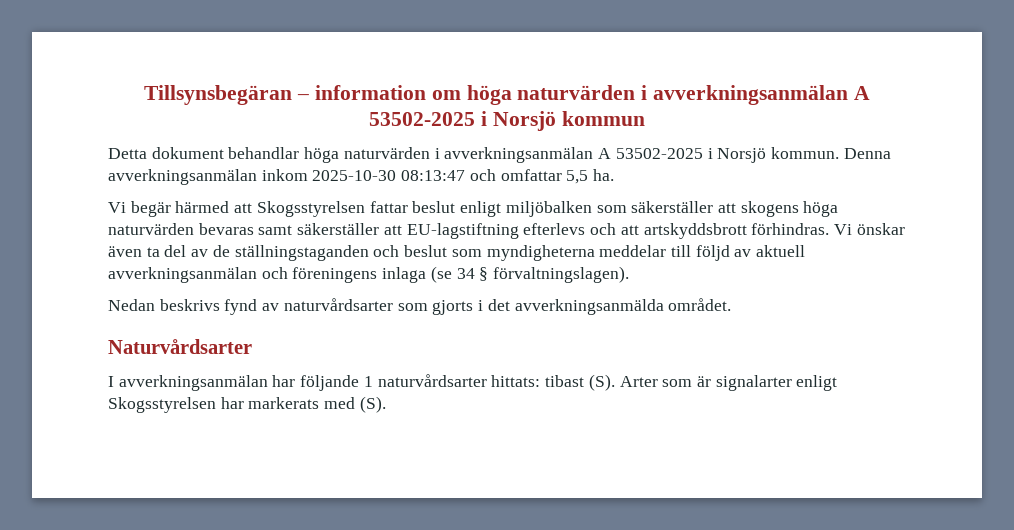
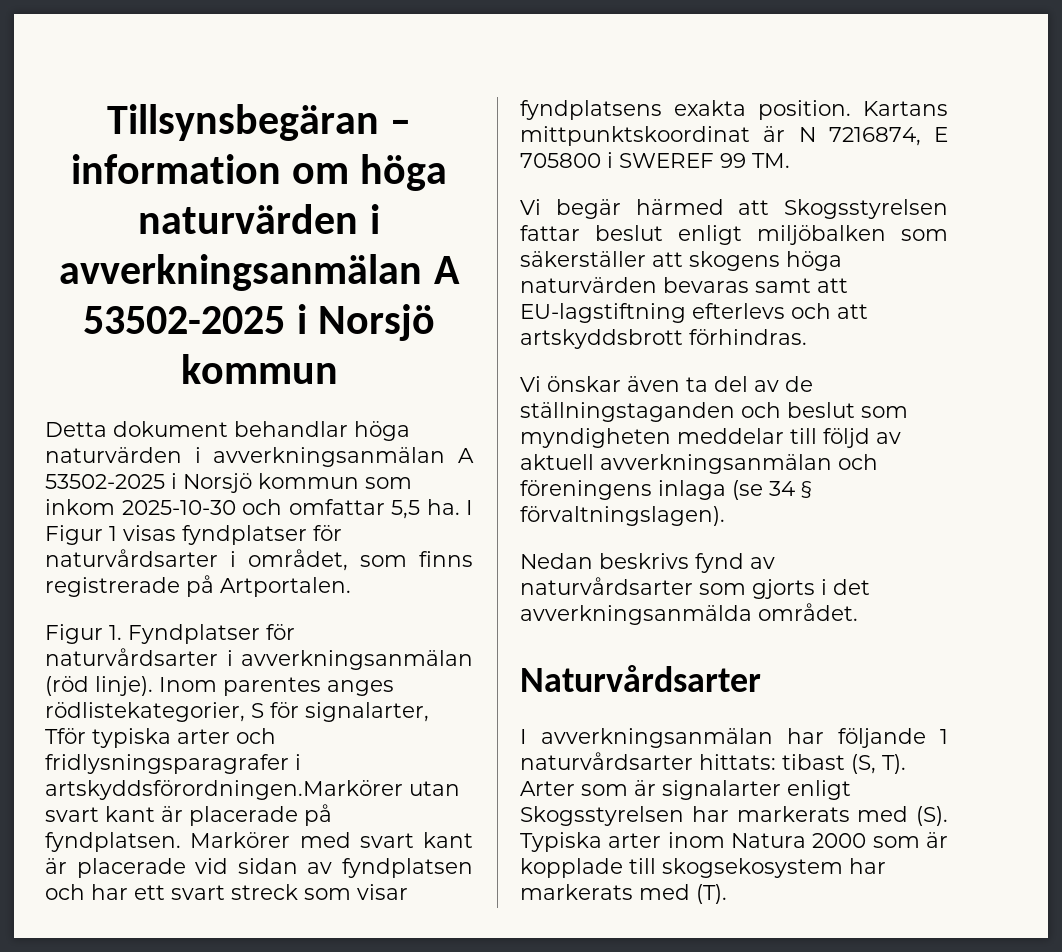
- Detta dokument behandlar höga naturvärden i avverkningsanmälan A 53502-2025 i Norsjö kommun. Denna avverkningsanmälan inkom 2025-10-30 08:13:47 och omfattar 5,5 ha.
+ Detta dokument behandlar höga naturvärden i avverkningsanmälan A 53502-2025 i Norsjö kommun som inkom 2025-10-30 och omfattar 5,5 ha. I Figur 1 visas fyndplatser för naturvårdsarter i området, som finns registrerade på Artportalen.
+ Figur 1. Fyndplatser för naturvårdsarter i avverkningsanmälan (röd linje). Inom parentes anges rödlistekategorier, S för signalarter, Tför typiska arter och fridlysningsparagrafer i artskyddsförordningen.Markörer utan svart kant är placerade på fyndplatsen. Markörer med svart kant är placerade vid sidan av fyndplatsen och har ett svart streck som visar fyndplatsens exakta position. Kartans mittpunktskoordinat är N 7216874, E 705800 i SWEREF 99 TM.
- Vi begär härmed att Skogsstyrelsen fattar beslut enligt miljöbalken som säkerställer att skogens höga naturvärden bevaras samt säkerställer att EU-lagstiftning efterlevs och att artskyddsbrott förhindras. Vi önskar även ta del av de ställningstaganden och beslut som myndigheterna meddelar till följd av aktuell avverkningsanmälan och föreningens inlaga (se 34 § förvaltningslagen).
+ Vi begär härmed att Skogsstyrelsen fattar beslut enligt miljöbalken som säkerställer att skogens höga naturvärden bevaras samt att EU-lagstiftning efterlevs och att artskyddsbrott förhindras.
+ Vi önskar även ta del av de ställningstaganden och beslut som myndigheten meddelar till följd av aktuell avverkningsanmälan och föreningens inlaga (se 34 § förvaltningslagen).
- I avverkningsanmälan har följande 1 naturvårdsarter hittats: tibast (S). Arter som är signalarter enligt Skogsstyrelsen har markerats med (S).
+ I avverkningsanmälan har följande 1 naturvårdsarter hittats: tibast (S, T). Arter som är signalarter enligt Skogsstyrelsen har markerats med (S). Typiska arter inom Natura 2000 som är kopplade till skogsekosystem har markerats med (T).

